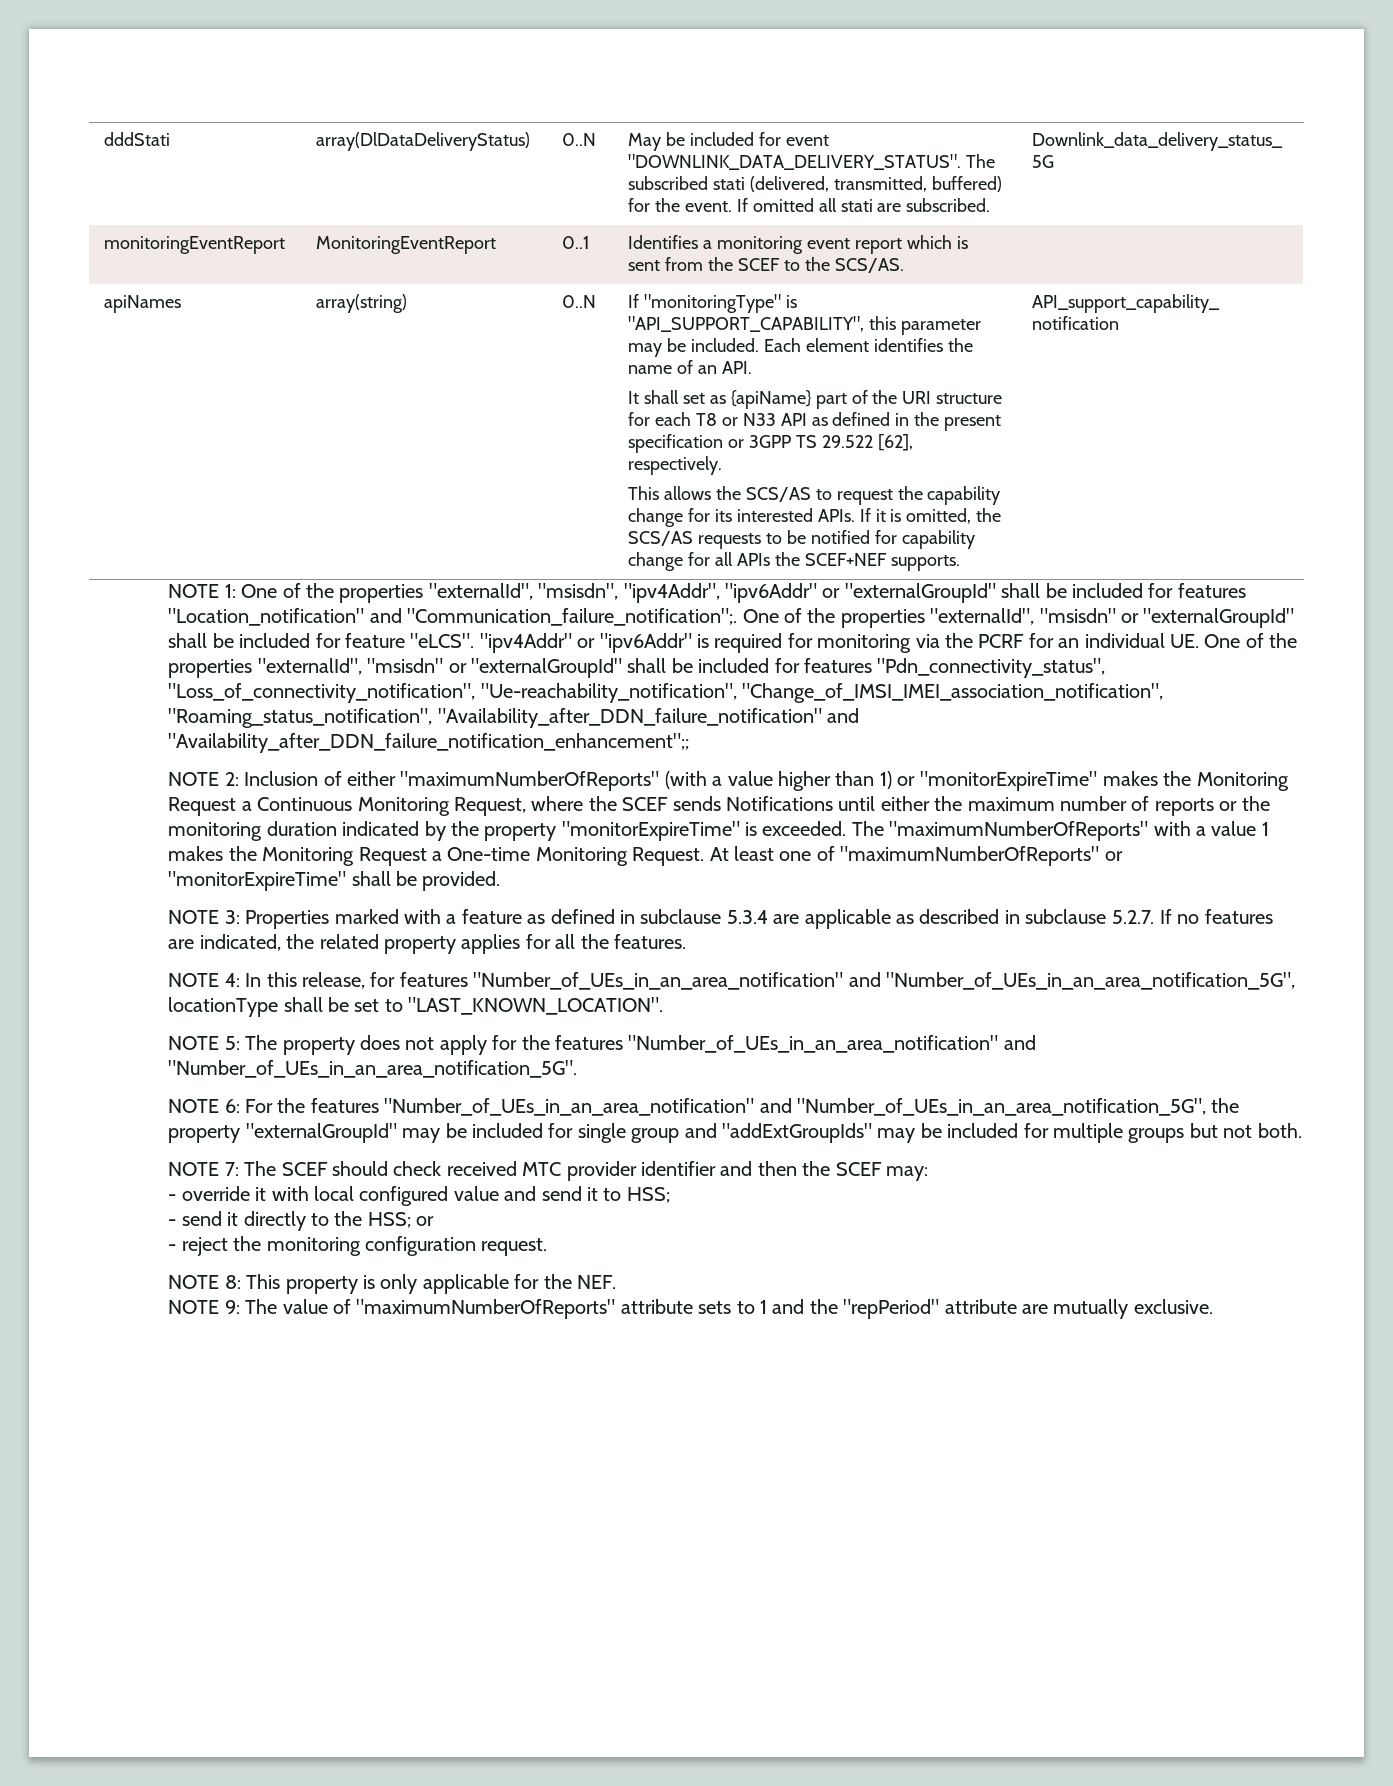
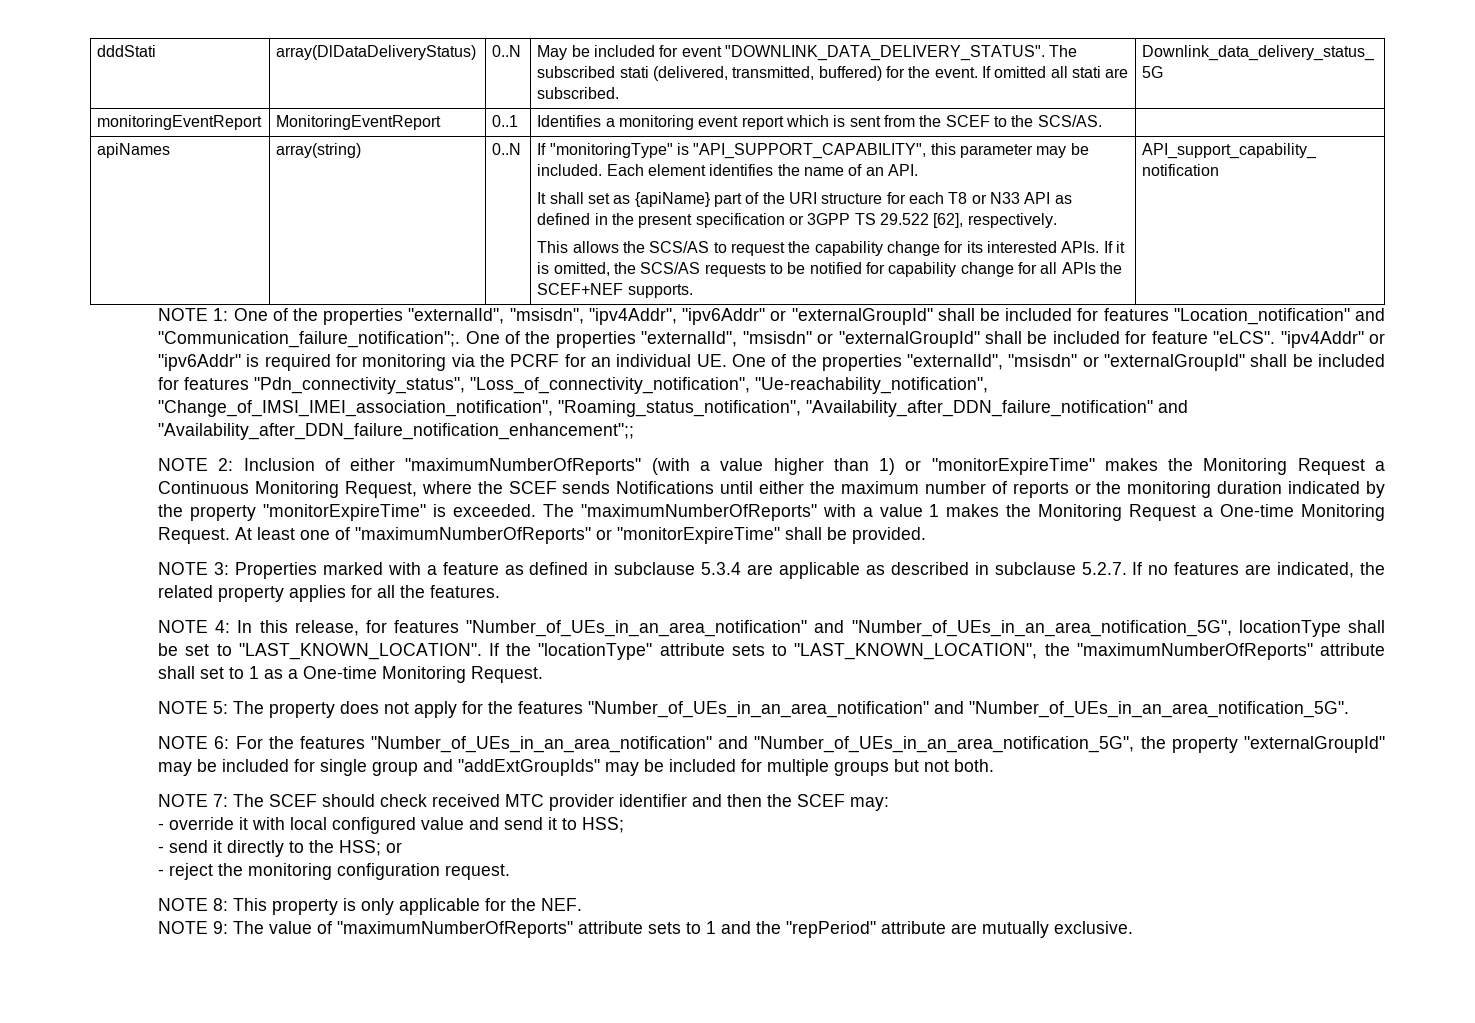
+ If the "locationType" attribute sets to "LAST_KNOWN_LOCATION", the "maximumNumberOfReports" attribute shall set to 1 as a One-time Monitoring Request.

